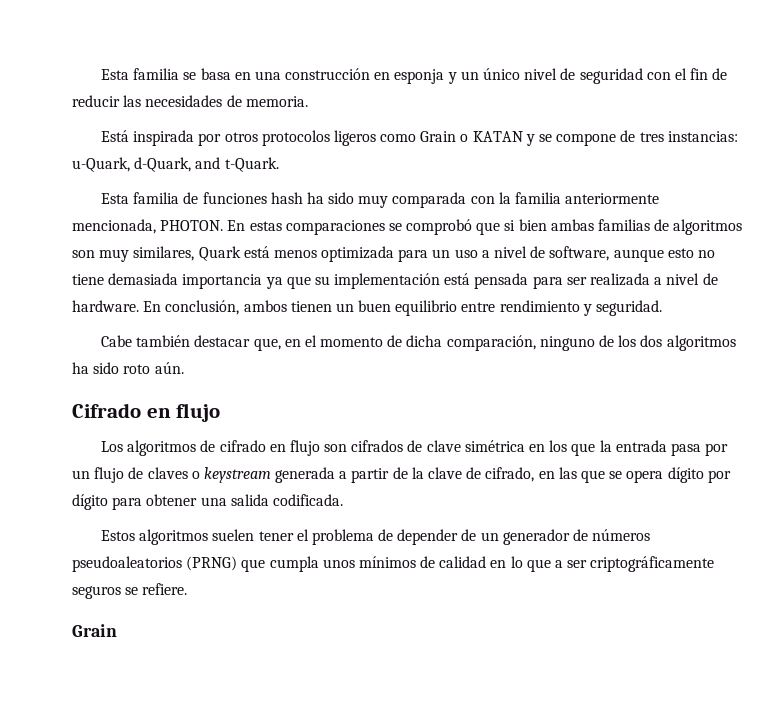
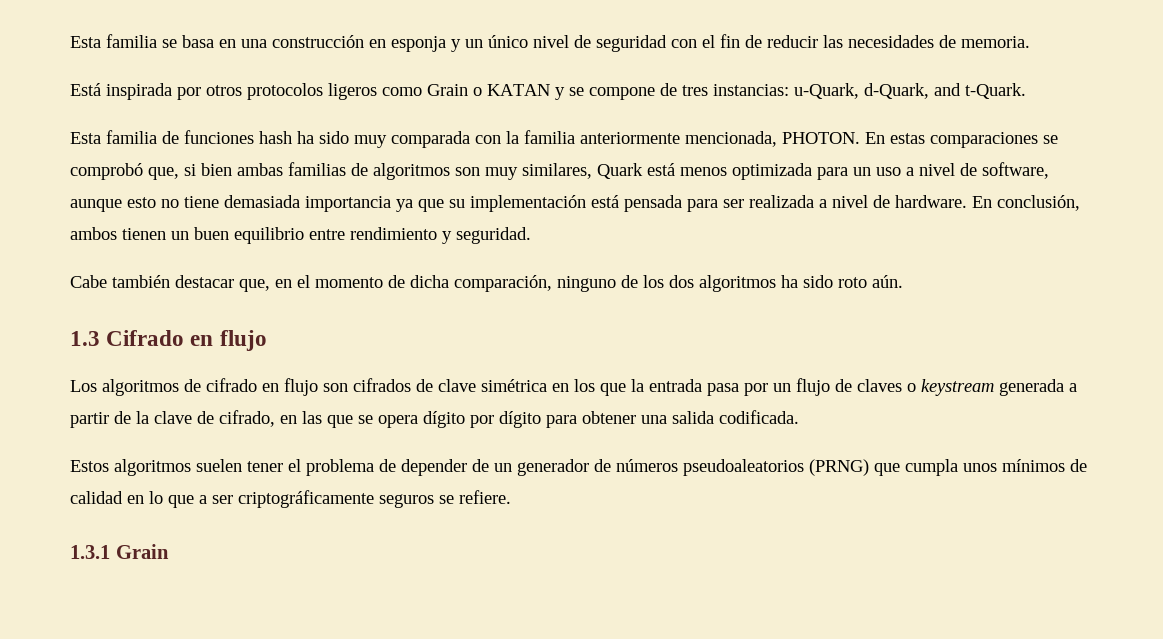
- En estas comparaciones se comprobó que si bien ambas familias de algoritmos son muy similares, Quark está menos optimizada para un uso a nivel de software, aunque esto no tiene demasiada importancia ya que su implementación está pensada para ser realizada a nivel de hardware.
+ En estas comparaciones se comprobó que, si bien ambas familias de algoritmos son muy similares, Quark está menos optimizada para un uso a nivel de software, aunque esto no tiene demasiada importancia ya que su implementación está pensada para ser realizada a nivel de hardware.
- Cifrado en flujo
+ 1.3 Cifrado en flujo
  Estos algoritmos suelen tener el problema de depender de un generador de números pseudoaleatorios (PRNG) que cumpla unos mínimos de calidad en lo que a ser criptográficamente seguros se refiere.
- Grain
+ 1.3.1 Grain

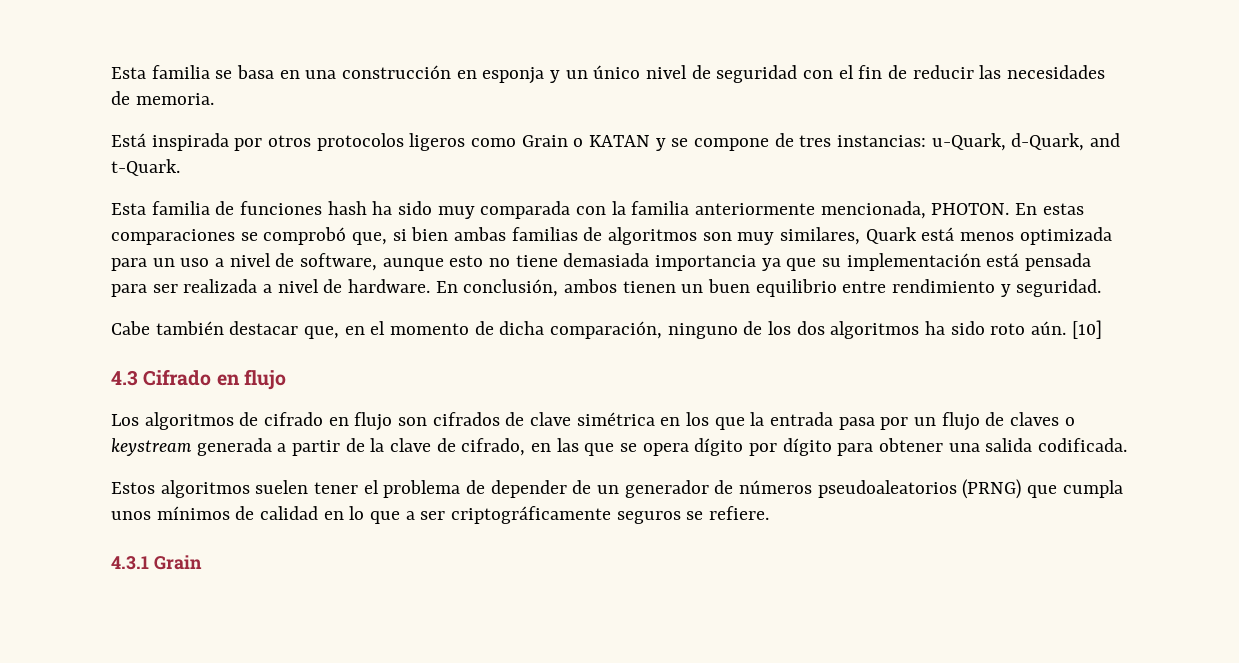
- Cabe también destacar que, en el momento de dicha comparación, ninguno de los dos algoritmos ha sido roto aún.
- 1.3 Cifrado en flujo
+ Cabe también destacar que, en el momento de dicha comparación, ninguno de los dos algoritmos ha sido roto aún. [10]
+ 4.3 Cifrado en flujo
- 1.3.1 Grain
+ 4.3.1 Grain

